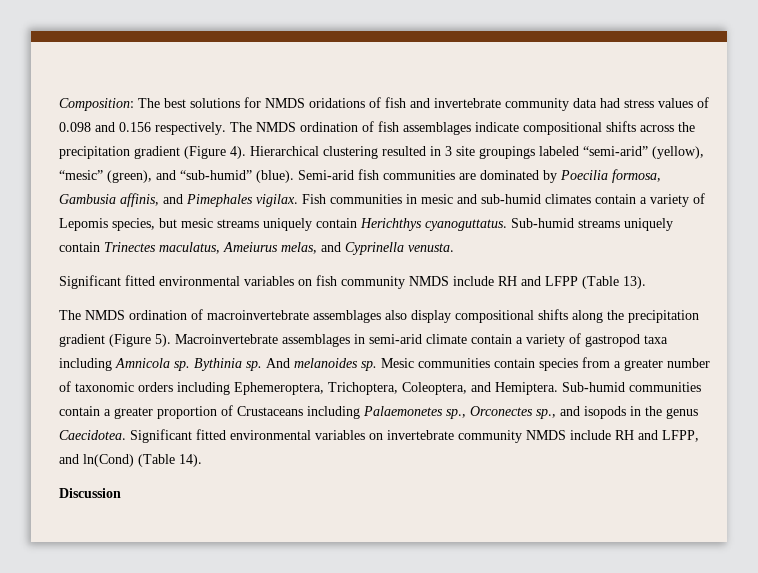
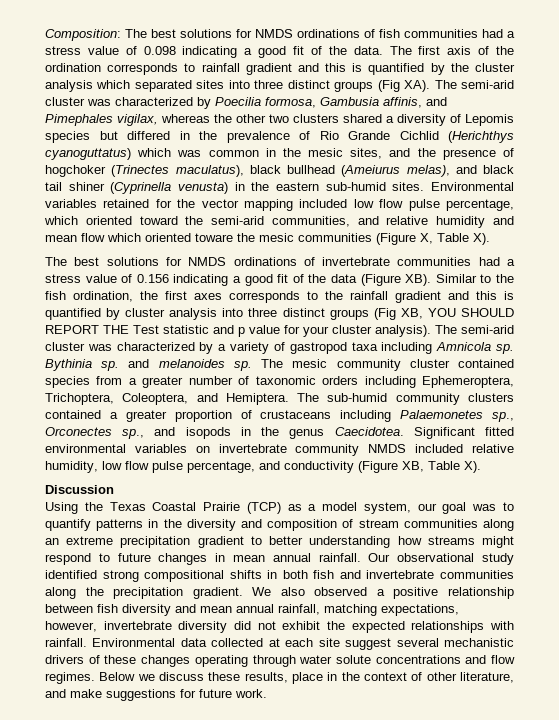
- Composition: The best solutions for NMDS oridations of fish and invertebrate community data had stress values of 0.098 and 0.156 respectively. The NMDS ordination of fish assemblages indicate compositional shifts across the precipitation gradient (Figure 4). Hierarchical clustering resulted in 3 site groupings labeled “semi-arid” (yellow), “mesic” (green), and “sub-humid” (blue). Semi-arid fish communities are dominated by Poecilia formosa, Gambusia affinis, and Pimephales vigilax. Fish communities in mesic and sub-humid climates contain a variety of Lepomis species, but mesic streams uniquely contain Herichthys cyanoguttatus. Sub-humid streams uniquely contain Trinectes maculatus, Ameiurus melas, and Cyprinella venusta.
- Significant fitted environmental variables on fish community NMDS include RH and LFPP (Table 13).
- The NMDS ordination of macroinvertebrate assemblages also display compositional shifts along the precipitation gradient (Figure 5). Macroinvertebrate assemblages in semi-arid climate contain a variety of gastropod taxa including Amnicola sp.
+ Composition: The best solutions for NMDS ordinations of fish communities had a stress value of 0.098 indicating a good fit of the data. The first axis of the ordination corresponds to rainfall gradient and this is quantified by the cluster analysis which separated sites into three distinct groups (Fig XA). The semi-arid cluster was characterized by Poecilia formosa, Gambusia affinis, and Pimephales vigilax, whereas the other two clusters shared a diversity of Lepomis species but differed in the prevalence of Rio Grande Cichlid (Herichthys cyanoguttatus) which was common in the mesic sites, and the presence of hogchoker (Trinectes maculatus), black bullhead (Ameiurus melas), and black tail shiner (Cyprinella venusta) in the eastern sub-humid sites. Environmental variables retained for the vector mapping included low flow pulse percentage, which oriented toward the semi-arid communities, and relative humidity and mean flow which oriented toware the mesic communities (Figure X, Table X).
+ The best solutions for NMDS ordinations of invertebrate communities had a stress value of 0.156 indicating a good fit of the data (Figure XB). Similar to the fish ordination, the first axes corresponds to the rainfall gradient and this is quantified by cluster analysis into three distinct groups (Fig XB, YOU SHOULD REPORT THE Test statistic and p value for your cluster analysis). The semi-arid cluster was characterized by a variety of gastropod taxa including Amnicola sp.
- Bythinia sp. And melanoides sp.
+ Bythinia sp. and melanoides sp.
- Mesic communities contain species from a greater number of taxonomic orders including Ephemeroptera, Trichoptera, Coleoptera, and Hemiptera.
+ The mesic community cluster contained species from a greater number of taxonomic orders including Ephemeroptera, Trichoptera, Coleoptera, and Hemiptera.
- Sub-humid communities contain a greater proportion of Crustaceans including Palaemonetes sp., Orconectes sp., and isopods in the genus Caecidotea.
+ The sub-humid community clusters contained a greater proportion of crustaceans including Palaemonetes sp., Orconectes sp., and isopods in the genus Caecidotea.
- Significant fitted environmental variables on invertebrate community NMDS include RH and LFPP, and ln(Cond) (Table 14).
+ Significant fitted environmental variables on invertebrate community NMDS included relative humidity, low flow pulse percentage, and conductivity (Figure XB, Table X).
  Discussion
+ Using the Texas Coastal Prairie (TCP) as a model system, our goal was to quantify patterns in the diversity and composition of stream communities along an extreme precipitation gradient to better understanding how streams might respond to future changes in mean annual rainfall. Our observational study identified strong compositional shifts in both fish and invertebrate communities along the precipitation gradient. We also observed a positive relationship between fish diversity and mean annual rainfall, matching expectations, however, invertebrate diversity did not exhibit the expected relationships with rainfall. Environmental data collected at each site suggest several mechanistic drivers of these changes operating through water solute concentrations and flow regimes. Below we discuss these results, place in the context of other literature, and make suggestions for future work.

